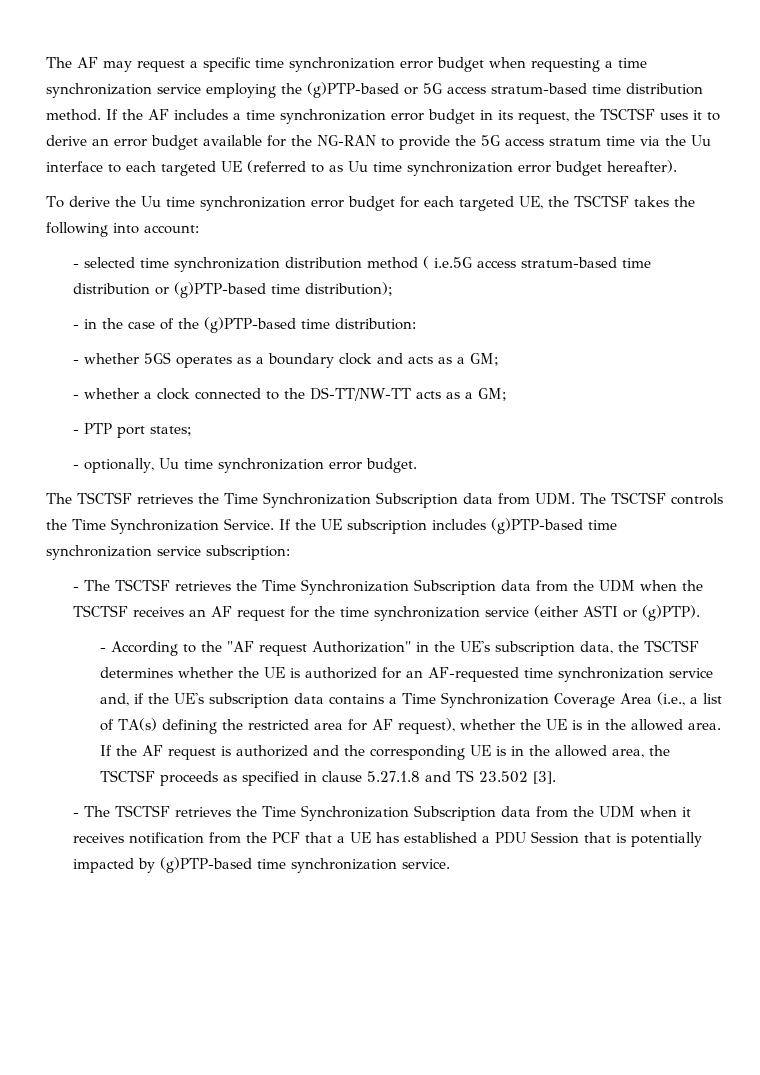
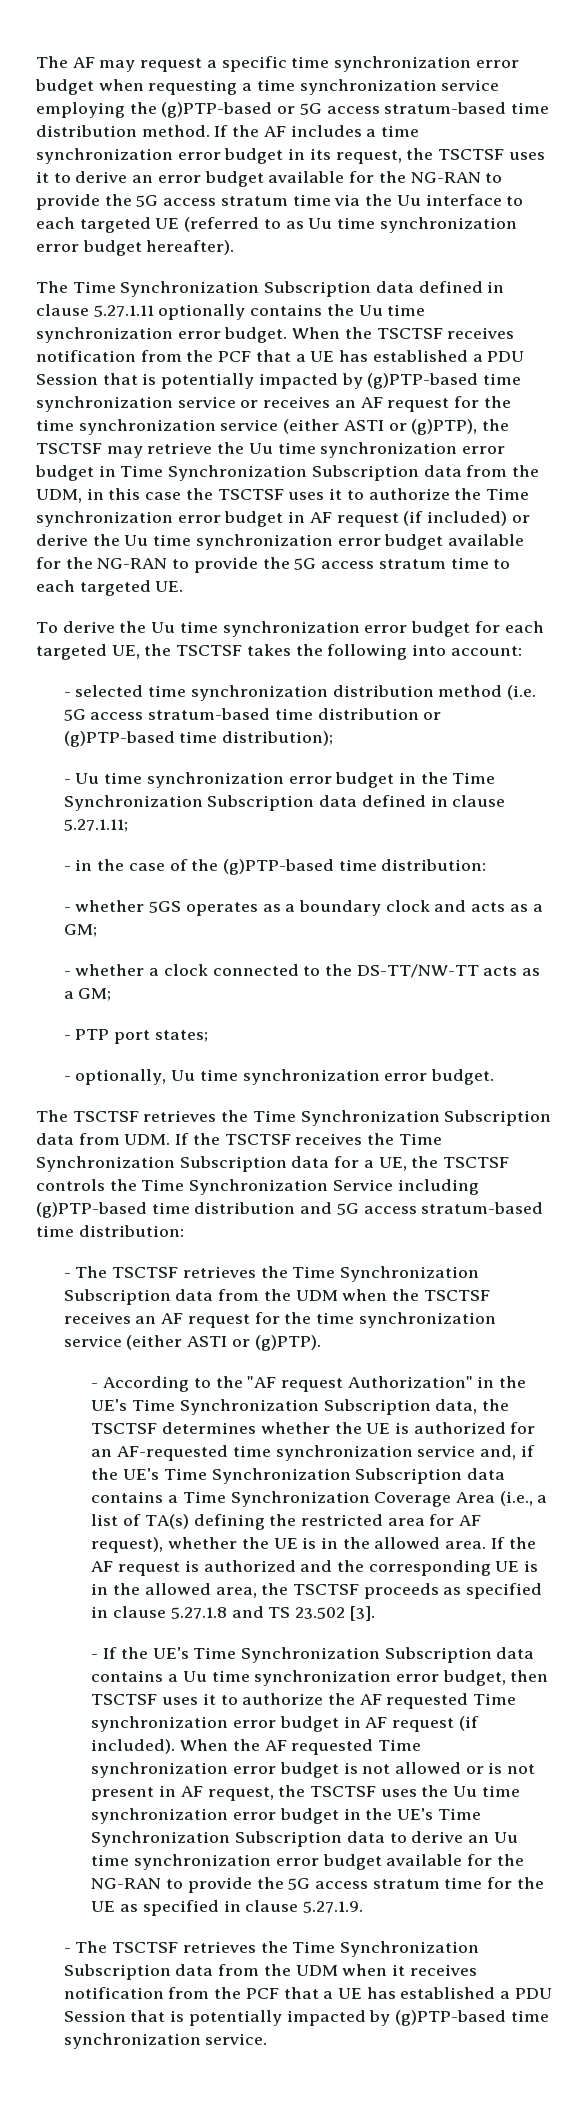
+ The Time Synchronization Subscription data defined in clause 5.27.1.11 optionally contains the Uu time synchronization error budget. When the TSCTSF receives notification from the PCF that a UE has established a PDU Session that is potentially impacted by (g)PTP-based time synchronization service or receives an AF request for the time synchronization service (either ASTI or (g)PTP), the TSCTSF may retrieve the Uu time synchronization error budget in Time Synchronization Subscription data from the UDM, in this case the TSCTSF uses it to authorize the Time synchronization error budget in AF request (if included) or derive the Uu time synchronization error budget available for the NG-RAN to provide the 5G access stratum time to each targeted UE.
- - selected time synchronization distribution method ( i.e.5G access stratum-based time distribution or (g)PTP-based time distribution);
+ - selected time synchronization distribution method (i.e. 5G access stratum-based time distribution or (g)PTP-based time distribution);
+ - Uu time synchronization error budget in the Time Synchronization Subscription data defined in clause 5.27.1.11;
- The TSCTSF retrieves the Time Synchronization Subscription data from UDM. The TSCTSF controls the Time Synchronization Service. If the UE subscription includes (g)PTP-based time synchronization service subscription:
+ The TSCTSF retrieves the Time Synchronization Subscription data from UDM. If the TSCTSF receives the Time Synchronization Subscription data for a UE, the TSCTSF controls the Time Synchronization Service including (g)PTP-based time distribution and 5G access stratum-based time distribution:
- - According to the "AF request Authorization" in the UE's subscription data, the TSCTSF determines whether the UE is authorized for an AF-requested time synchronization service and, if the UE's subscription data contains a Time Synchronization Coverage Area (i.e., a list of TA(s) defining the restricted area for AF request), whether the UE is in the allowed area.
+ - According to the "AF request Authorization" in the UE's Time Synchronization Subscription data, the TSCTSF determines whether the UE is authorized for an AF-requested time synchronization service and, if the UE's Time Synchronization Subscription data contains a Time Synchronization Coverage Area (i.e., a list of TA(s) defining the restricted area for AF request), whether the UE is in the allowed area.
+ - If the UE's Time Synchronization Subscription data contains a Uu time synchronization error budget, then TSCTSF uses it to authorize the AF requested Time synchronization error budget in AF request (if included). When the AF requested Time synchronization error budget is not allowed or is not present in AF request, the TSCTSF uses the Uu time synchronization error budget in the UE's Time Synchronization Subscription data to derive an Uu time synchronization error budget available for the NG-RAN to provide the 5G access stratum time for the UE as specified in clause 5.27.1.9.

